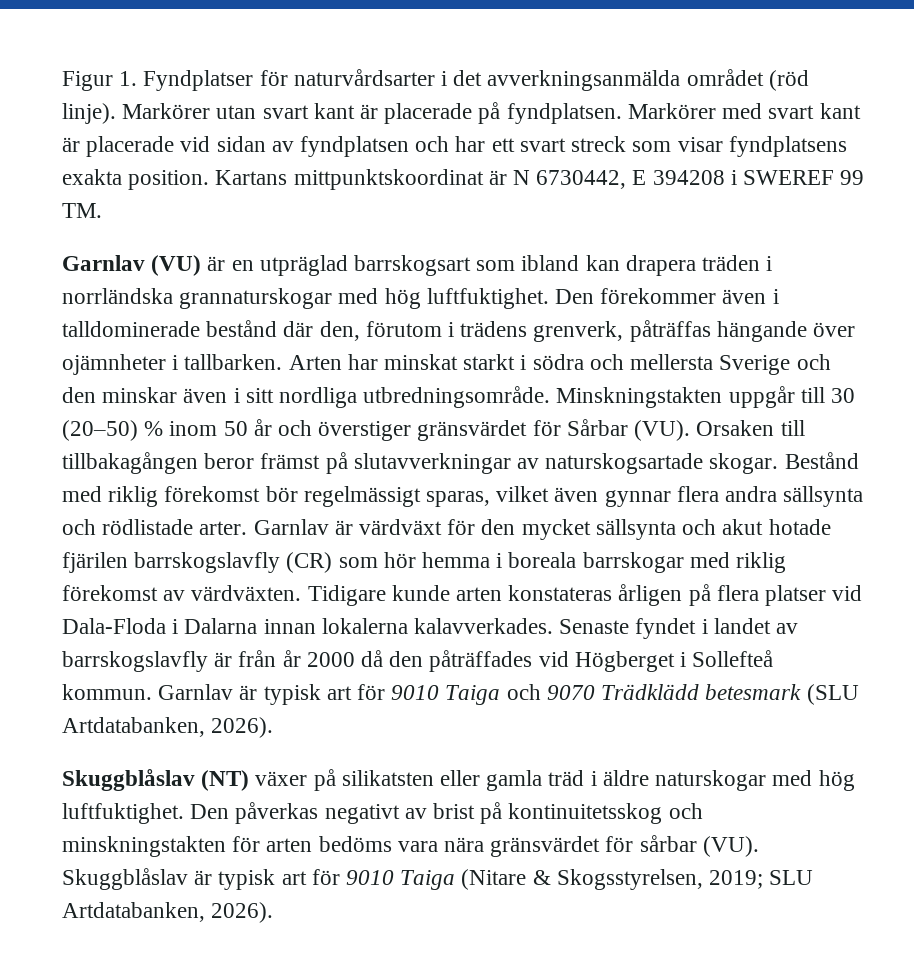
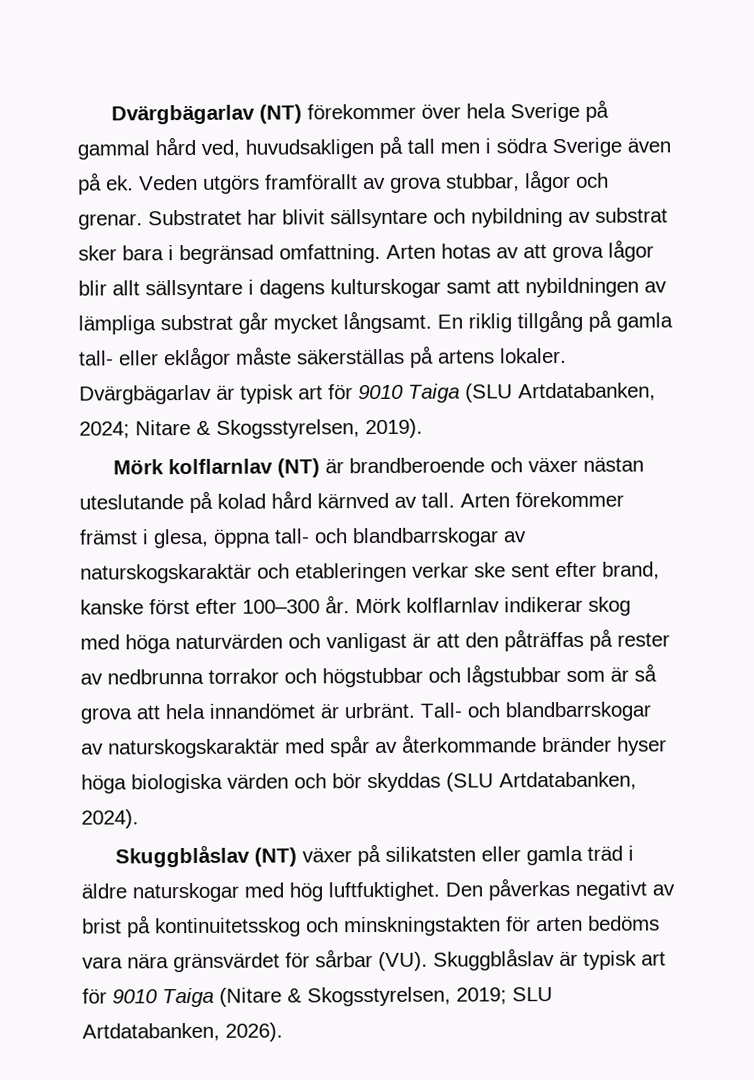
- Figur 1. Fyndplatser för naturvårdsarter i det avverkningsanmälda området (röd linje). Markörer utan svart kant är placerade på fyndplatsen. Markörer med svart kant är placerade vid sidan av fyndplatsen och har ett svart streck som visar fyndplatsens exakta position. Kartans mittpunktskoordinat är N 6730442, E 394208 i SWEREF 99 TM.
- Garnlav (VU) är en utpräglad barrskogsart som ibland kan drapera träden i norrländska grannaturskogar med hög luftfuktighet. Den förekommer även i talldominerade bestånd där den, förutom i trädens grenverk, påträffas hängande över ojämnheter i tallbarken. Arten har minskat starkt i södra och mellersta Sverige och den minskar även i sitt nordliga utbredningsområde. Minskningstakten uppgår till 30 (20–50) % inom 50 år och överstiger gränsvärdet för Sårbar (VU). Orsaken till tillbakagången beror främst på slutavverkningar av naturskogsartade skogar. Bestånd med riklig förekomst bör regelmässigt sparas, vilket även gynnar flera andra sällsynta och rödlistade arter. Garnlav är värdväxt för den mycket sällsynta och akut hotade fjärilen barrskogslavfly (CR) som hör hemma i boreala barrskogar med riklig förekomst av värdväxten. Tidigare kunde arten konstateras årligen på flera platser vid Dala-Floda i Dalarna innan lokalerna kalavverkades. Senaste fyndet i landet av barrskogslavfly är från år 2000 då den påträffades vid Högberget i Sollefteå kommun. Garnlav är typisk art för 9010 Taiga och 9070 Trädklädd betesmark (SLU Artdatabanken, 2026).
+ Dvärgbägarlav (NT) förekommer över hela Sverige på gammal hård ved, huvudsakligen på tall men i södra Sverige även på ek. Veden utgörs framförallt av grova stubbar, lågor och grenar. Substratet har blivit sällsyntare och nybildning av substrat sker bara i begränsad omfattning. Arten hotas av att grova lågor blir allt sällsyntare i dagens kulturskogar samt att nybildningen av lämpliga substrat går mycket långsamt. En riklig tillgång på gamla tall- eller eklågor måste säkerställas på artens lokaler. Dvärgbägarlav är typisk art för 9010 Taiga (SLU Artdatabanken, 2024; Nitare & Skogsstyrelsen, 2019).
+ Mörk kolflarnlav (NT) är brandberoende och växer nästan uteslutande på kolad hård kärnved av tall. Arten förekommer främst i glesa, öppna tall- och blandbarrskogar av naturskogskaraktär och etableringen verkar ske sent efter brand, kanske först efter 100–300 år. Mörk kolflarnlav indikerar skog med höga naturvärden och vanligast är att den påträffas på rester av nedbrunna torrakor och högstubbar och lågstubbar som är så grova att hela innandömet är urbränt. Tall- och blandbarrskogar av naturskogskaraktär med spår av återkommande bränder hyser höga biologiska värden och bör skyddas (SLU Artdatabanken, 2024).

